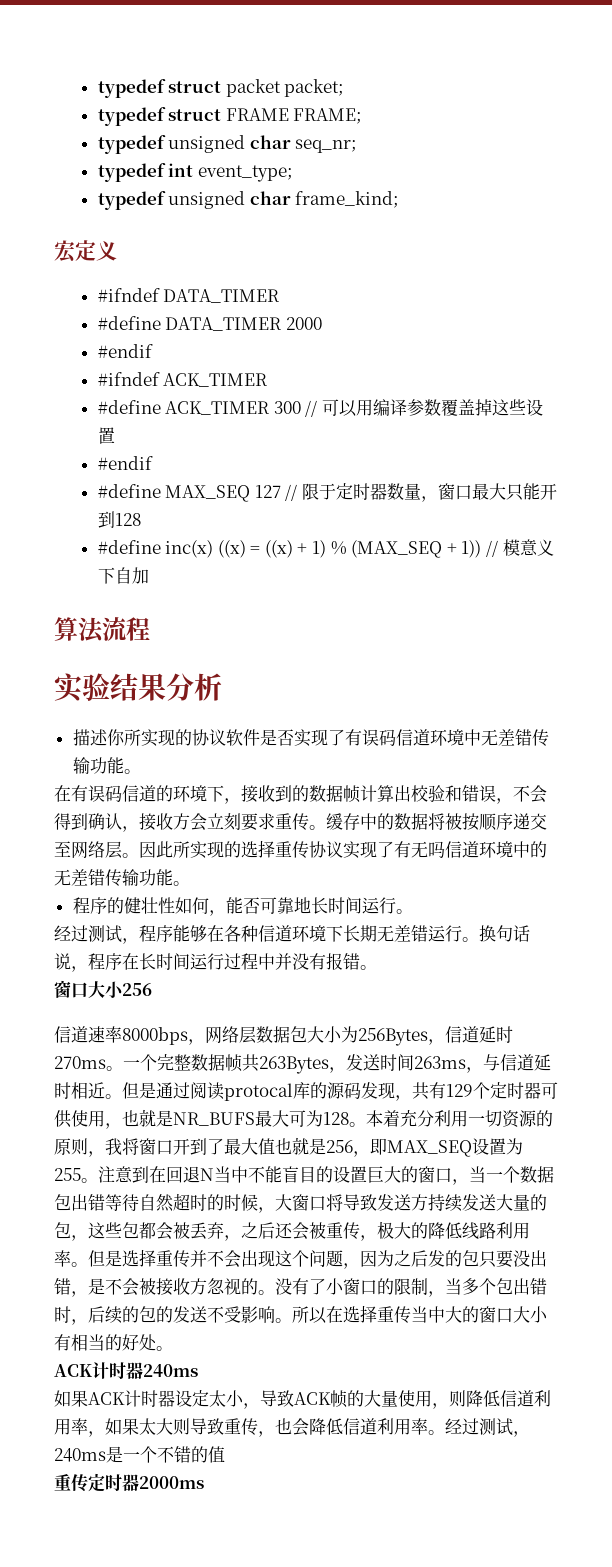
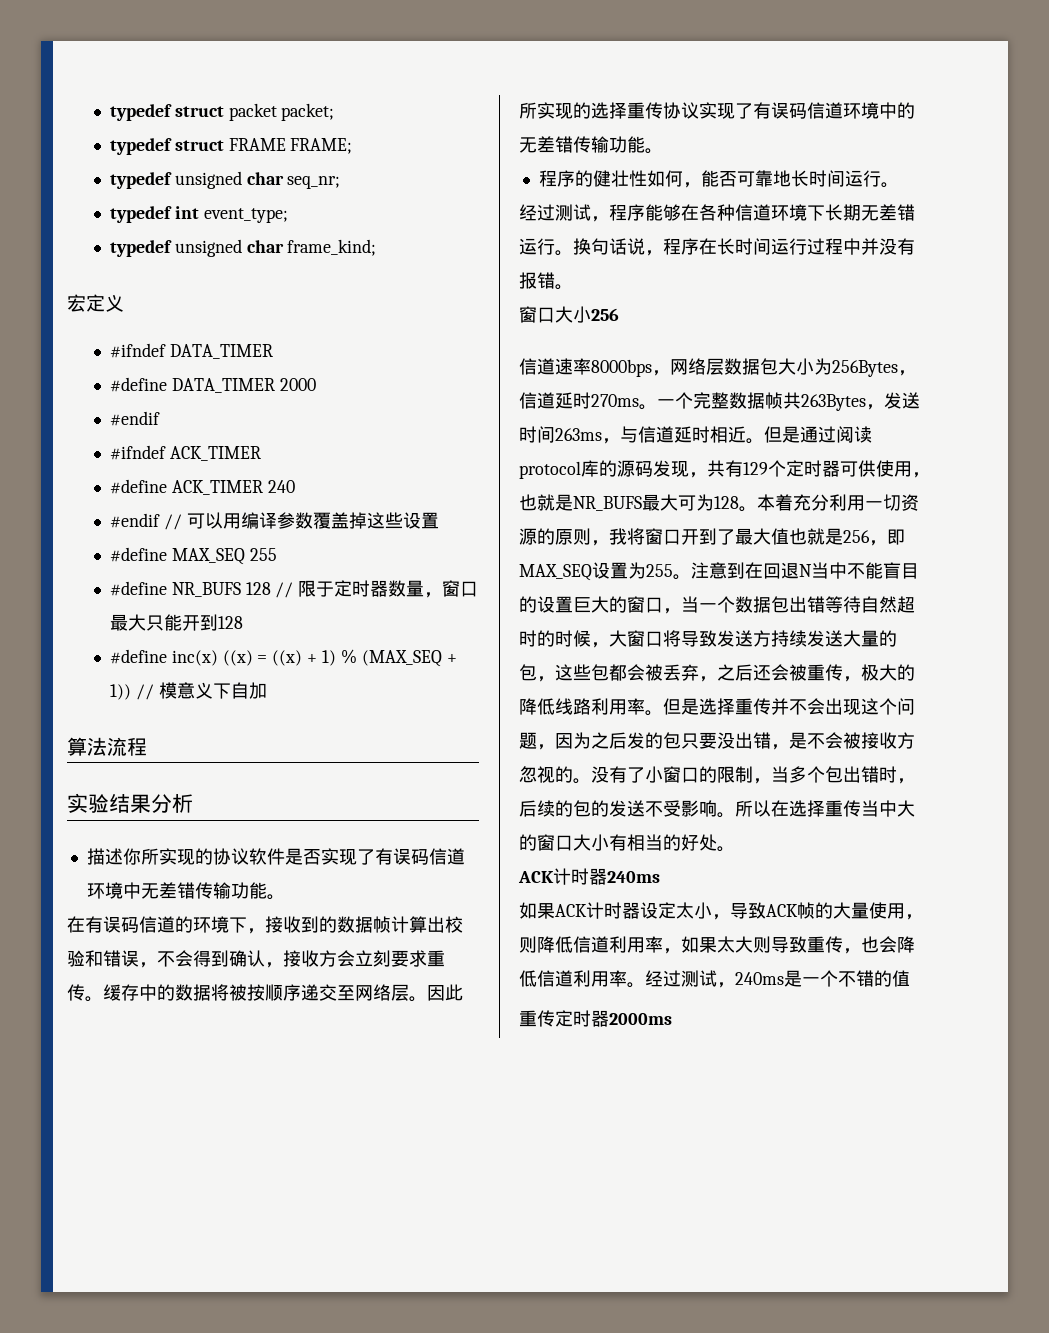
- #define ACK_TIMER 300 // 可以用编译参数覆盖掉这些设置
- #endif
- #define MAX_SEQ 127 // 限于定时器数量，窗口最大只能开到128
+ #define ACK_TIMER 240
+ #endif // 可以用编译参数覆盖掉这些设置
+ #define MAX_SEQ 255
+ #define NR_BUFS 128 // 限于定时器数量，窗口最大只能开到128
- 因此所实现的选择重传协议实现了有无吗信道环境中的无差错传输功能。
+ 因此所实现的选择重传协议实现了有误码信道环境中的无差错传输功能。
- 但是通过阅读protocal库的源码发现，共有129个定时器可供使用，也就是NR_BUFS最大可为128。
+ 但是通过阅读protocol库的源码发现，共有129个定时器可供使用，也就是NR_BUFS最大可为128。

